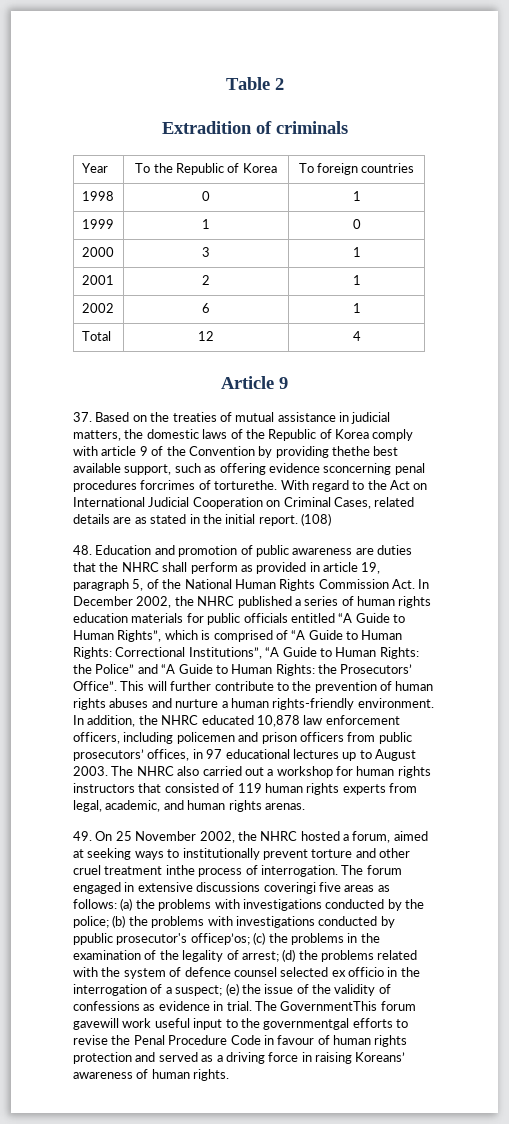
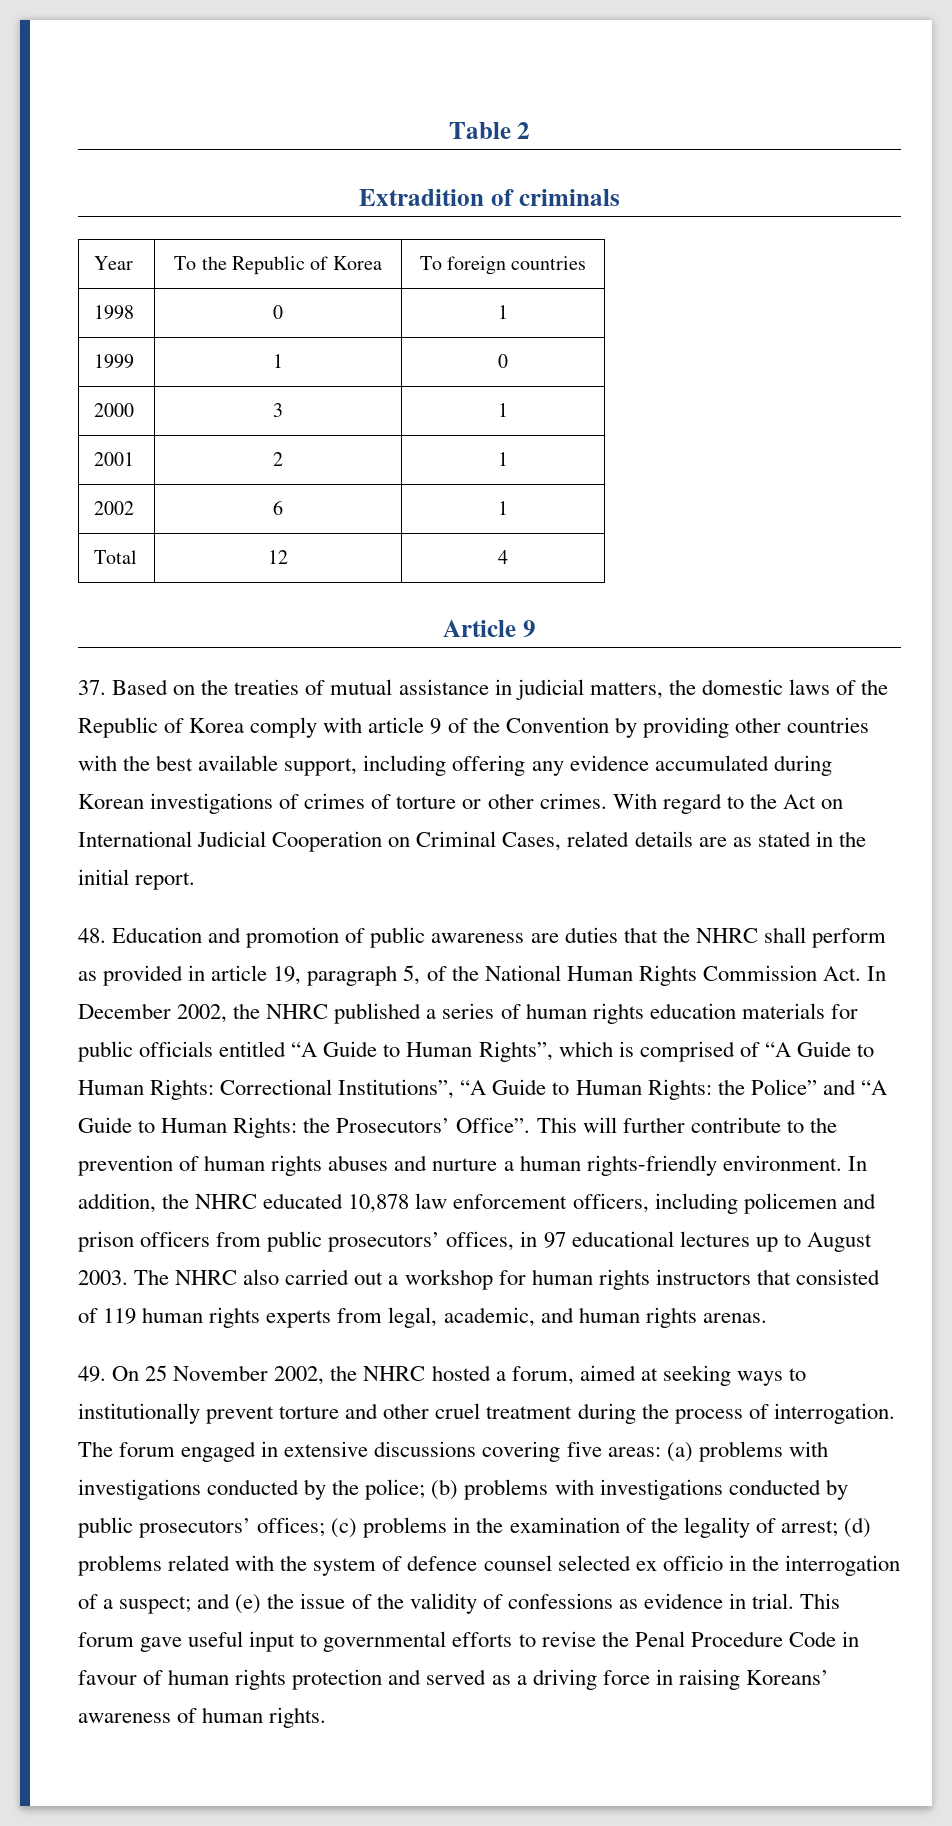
- 37. Based on the treaties of mutual assistance in judicial matters, the domestic laws of the Republic of Korea comply with article 9 of the Convention by providing thethe best available support, such as offering evidence sconcerning penal procedures forcrimes of torturethe.
+ 37. Based on the treaties of mutual assistance in judicial matters, the domestic laws of the Republic of Korea comply with article 9 of the Convention by providing other countries with the best available support, including offering any evidence accumulated during Korean investigations of crimes of torture or other crimes.
- (108)
- 49. On 25 November 2002, the NHRC hosted a forum, aimed at seeking ways to institutionally prevent torture and other cruel treatment inthe process of interrogation.
+ 49. On 25 November 2002, the NHRC hosted a forum, aimed at seeking ways to institutionally prevent torture and other cruel treatment during the process of interrogation.
- The forum engaged in extensive discussions coveringi five areas as follows: (a) the problems with investigations conducted by the police; (b) the problems with investigations conducted by ppublic prosecutor's officep’os; (c) the problems in the examination of the legality of arrest; (d) the problems related with the system of defence counsel selected ex officio in the interrogation of a suspect; (e) the issue of the validity of confessions as evidence in trial.
+ The forum engaged in extensive discussions covering five areas: (a) problems with investigations conducted by the police; (b) problems with investigations conducted by public prosecutors’ offices; (c) problems in the examination of the legality of arrest; (d) problems related with the system of defence counsel selected ex officio in the interrogation of a suspect; and (e) the issue of the validity of confessions as evidence in trial.
- The GovernmentThis forum gavewill work useful input to the governmentgal efforts to revise the Penal Procedure Code in favour of human rights protection and served as a driving force in raising Koreans’ awareness of human rights.
+ This forum gave useful input to governmental efforts to revise the Penal Procedure Code in favour of human rights protection and served as a driving force in raising Koreans’ awareness of human rights.

